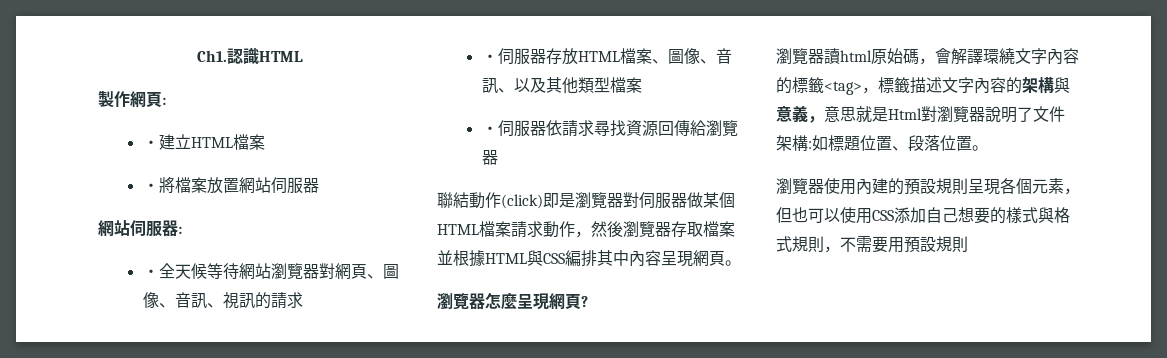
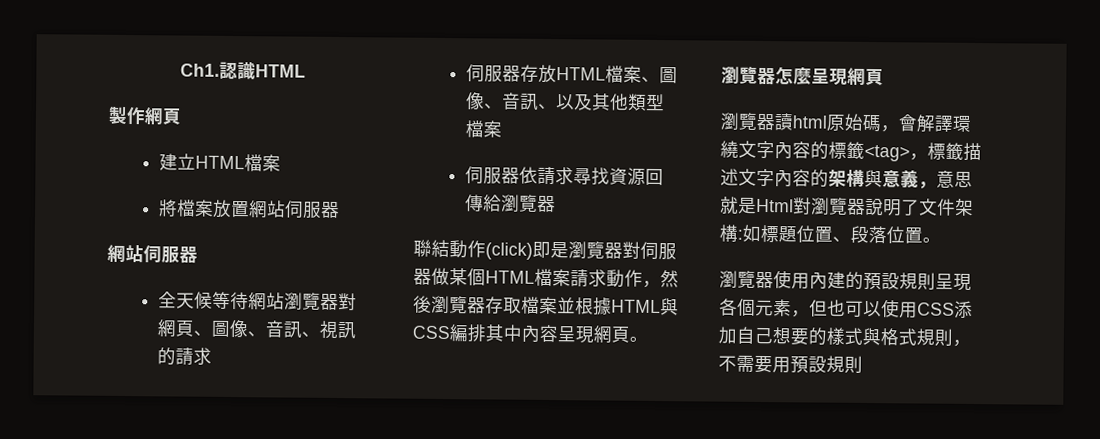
- 製作網頁:
- ‧建立HTML檔案
+ 製作網頁
+ 建立HTML檔案
- ‧將檔案放置網站伺服器
- 網站伺服器:
- ‧全天候等待網站瀏覽器對網頁、圖像、音訊、視訊的請求
+ 將檔案放置網站伺服器
+ 網站伺服器
+ 全天候等待網站瀏覽器對網頁、圖像、音訊、視訊的請求
- ‧伺服器存放HTML檔案、圖像、音訊、以及其他類型檔案
+ 伺服器存放HTML檔案、圖像、音訊、以及其他類型檔案
- ‧伺服器依請求尋找資源回傳給瀏覽器
+ 伺服器依請求尋找資源回傳給瀏覽器
- 瀏覽器怎麼呈現網頁?
+ 瀏覽器怎麼呈現網頁

